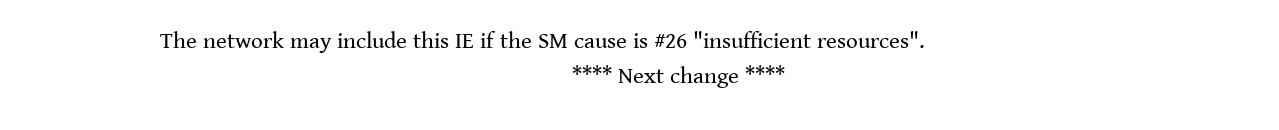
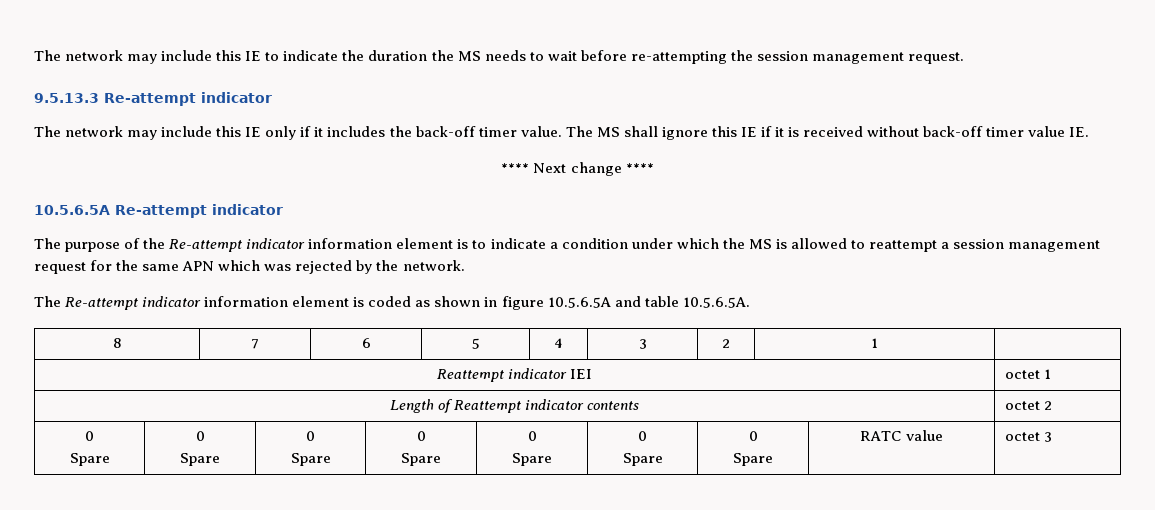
- The network may include this IE if the SM cause is #26 "insufficient resources".
+ The network may include this IE to indicate the duration the MS needs to wait before re-attempting the session management request.
+ 9.5.13.3 Re-attempt indicator
+ The network may include this IE only if it includes the back-off timer value. The MS shall ignore this IE if it is received without back-off timer value IE.
  **** Next change ****
+ 10.5.6.5A Re-attempt indicator
+ The purpose of the Re-attempt indicator information element is to indicate a condition under which the MS is allowed to reattempt a session management request for the same APN which was rejected by the network.
+ The Re-attempt indicator information element is coded as shown in figure 10.5.6.5A and table 10.5.6.5A.
+ 8 | 7 | 6 | 5 | 4 | 3 | 2 | 1 |
+ Reattempt indicator IEI | octet 1
+ Length of Reattempt indicator contents | octet 2
+ 0
+ Spare | 0
+ Spare | 0
+ Spare | 0
+ Spare | 0
+ Spare | 0
+ Spare | 0
+ Spare | RATC value | octet 3

